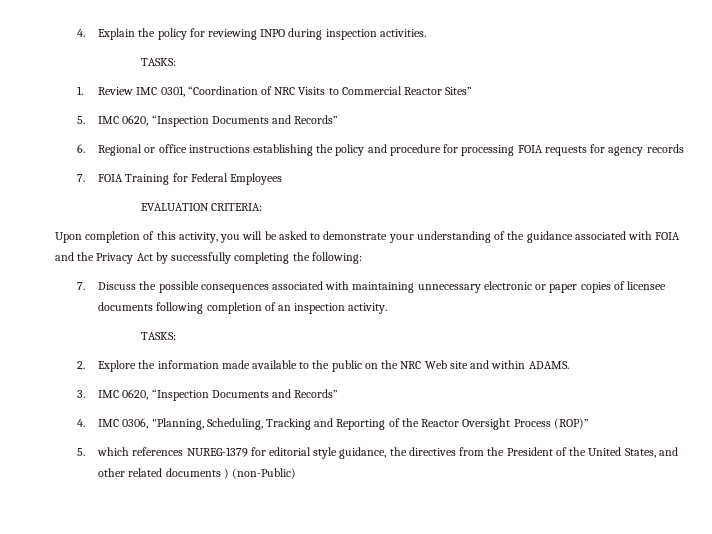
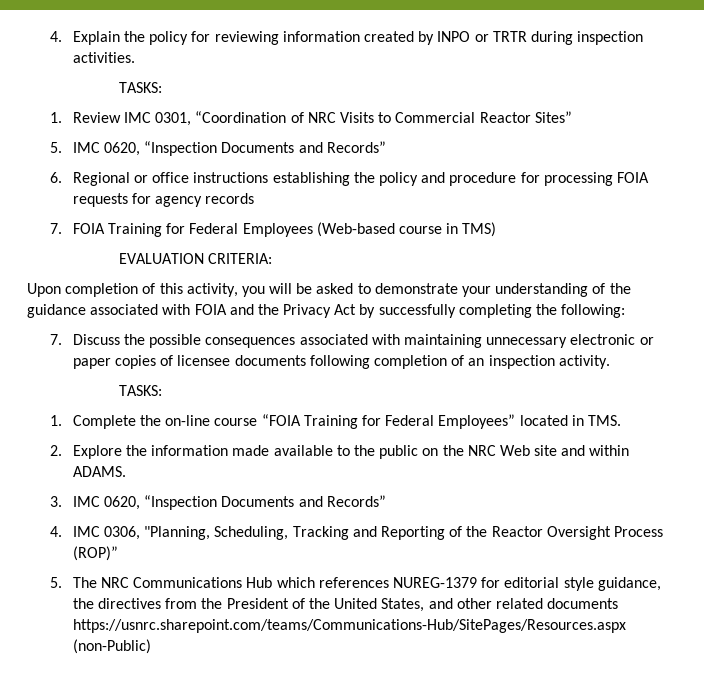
- 4. Explain the policy for reviewing INPO during inspection activities.
+ 4. Explain the policy for reviewing information created by INPO or TRTR during inspection activities.
- 7. FOIA Training for Federal Employees
+ 7. FOIA Training for Federal Employees (Web-based course in TMS)
+ 1. Complete the on-line course “FOIA Training for Federal Employees” located in TMS.
- 5. which references NUREG-1379 for editorial style guidance, the directives from the President of the United States, and other related documents ) (non-Public)
+ 5. The NRC Communications Hub which references NUREG-1379 for editorial style guidance, the directives from the President of the United States, and other related documents https://usnrc.sharepoint.com/teams/Communications-Hub/SitePages/Resources.aspx (non-Public)

